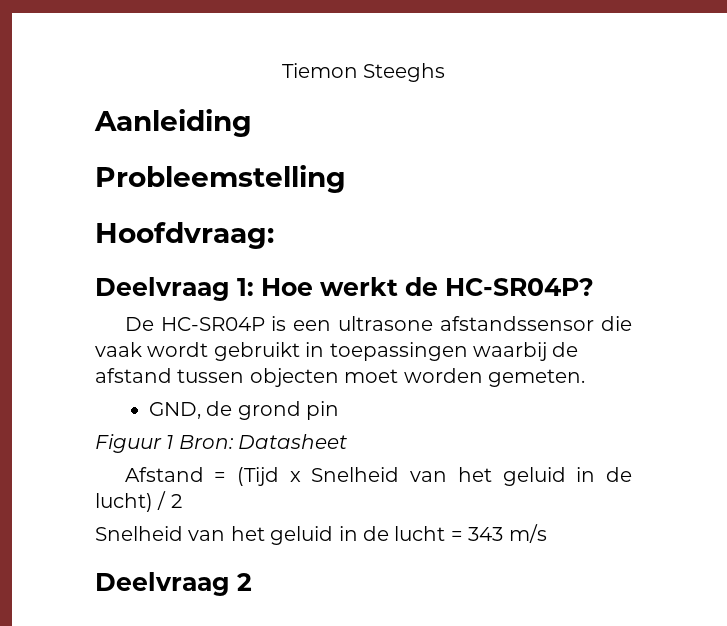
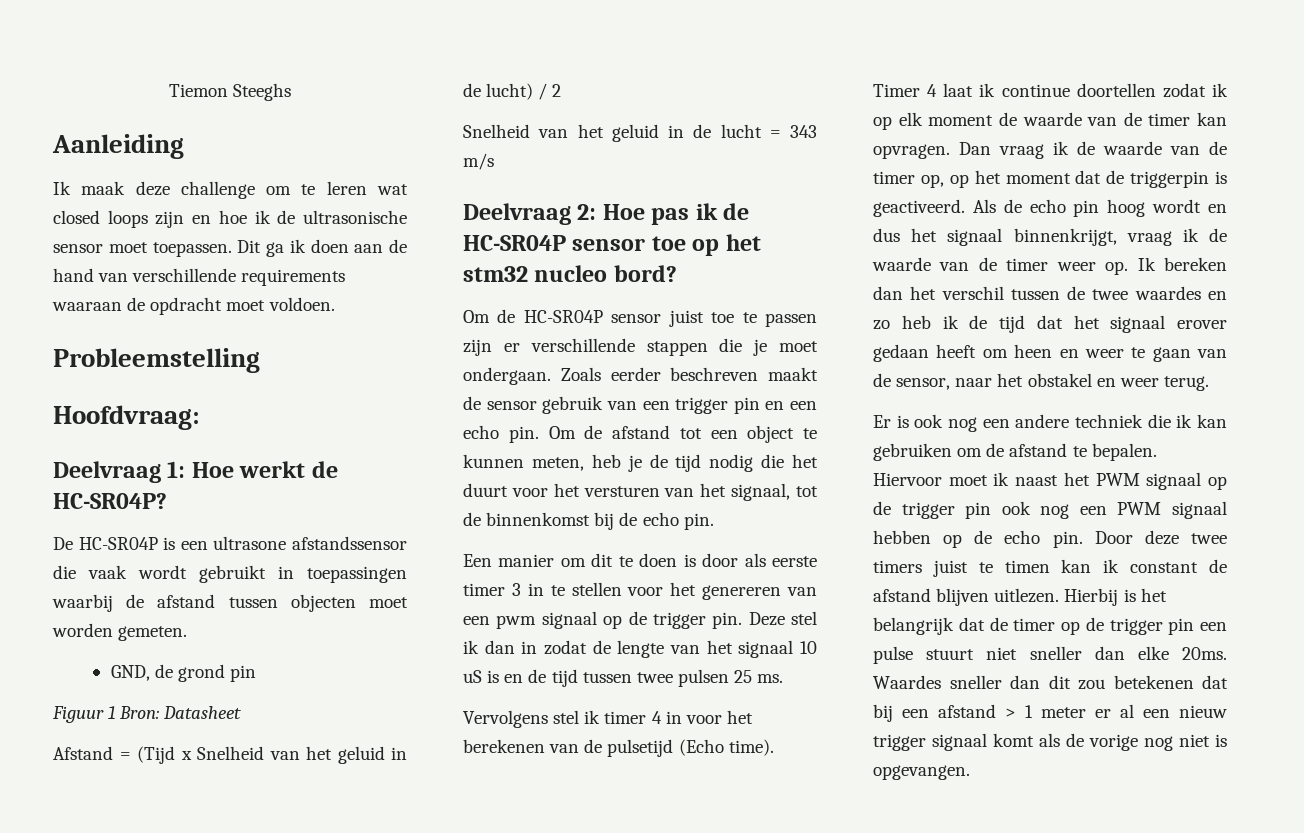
+ Ik maak deze challenge om te leren wat closed loops zijn en hoe ik de ultrasonische sensor moet toepassen. Dit ga ik doen aan de hand van verschillende requirements waaraan de opdracht moet voldoen.
- Deelvraag 2
+ Deelvraag 2: Hoe pas ik de HC-SR04P sensor toe op het stm32 nucleo bord?
+ Om de HC-SR04P sensor juist toe te passen zijn er verschillende stappen die je moet ondergaan. Zoals eerder beschreven maakt de sensor gebruik van een trigger pin en een echo pin. Om de afstand tot een object te kunnen meten, heb je de tijd nodig die het duurt voor het versturen van het signaal, tot de binnenkomst bij de echo pin.
+ Een manier om dit te doen is door als eerste timer 3 in te stellen voor het genereren van een pwm signaal op de trigger pin. Deze stel ik dan in zodat de lengte van het signaal 10 uS is en de tijd tussen twee pulsen 25 ms.
+ Vervolgens stel ik timer 4 in voor het berekenen van de pulsetijd (Echo time). Timer 4 laat ik continue doortellen zodat ik op elk moment de waarde van de timer kan opvragen. Dan vraag ik de waarde van de timer op, op het moment dat de triggerpin is geactiveerd. Als de echo pin hoog wordt en dus het signaal binnenkrijgt, vraag ik de waarde van de timer weer op. Ik bereken dan het verschil tussen de twee waardes en zo heb ik de tijd dat het signaal erover gedaan heeft om heen en weer te gaan van de sensor, naar het obstakel en weer terug.
+ Er is ook nog een andere techniek die ik kan gebruiken om de afstand te bepalen. Hiervoor moet ik naast het PWM signaal op de trigger pin ook nog een PWM signaal hebben op de echo pin. Door deze twee timers juist te timen kan ik constant de afstand blijven uitlezen. Hierbij is het belangrijk dat de timer op de trigger pin een pulse stuurt niet sneller dan elke 20ms. Waardes sneller dan dit zou betekenen dat bij een afstand > 1 meter er al een nieuw trigger signaal komt als de vorige nog niet is opgevangen.

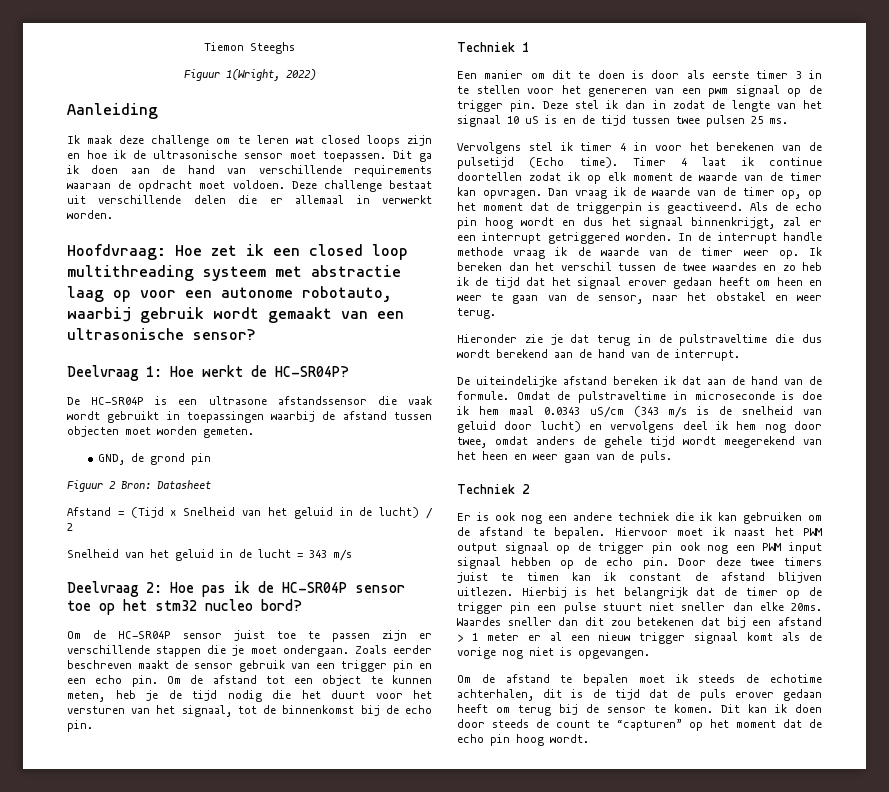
+ Figuur 1(Wright, 2022)
- Dit ga ik doen aan de hand van verschillende requirements waaraan de opdracht moet voldoen.
- Probleemstelling
- Hoofdvraag:
+ Dit ga ik doen aan de hand van verschillende requirements waaraan de opdracht moet voldoen. Deze challenge bestaat uit verschillende delen die er allemaal in verwerkt worden.
+ Hoofdvraag: Hoe zet ik een closed loop multithreading systeem met abstractie laag op voor een autonome robotauto, waarbij gebruik wordt gemaakt van een ultrasonische sensor?
- Figuur 1 Bron: Datasheet
+ Figuur 2 Bron: Datasheet
+ Techniek 1
- Als de echo pin hoog wordt en dus het signaal binnenkrijgt, vraag ik de waarde van de timer weer op. Ik bereken dan het verschil tussen de twee waardes en zo heb ik de tijd dat het signaal erover gedaan heeft om heen en weer te gaan van de sensor, naar het obstakel en weer terug.
+ Als de echo pin hoog wordt en dus het signaal binnenkrijgt, zal er een interrupt getriggered worden. In de interrupt handle methode vraag ik de waarde van de timer weer op. Ik bereken dan het verschil tussen de twee waardes en zo heb ik de tijd dat het signaal erover gedaan heeft om heen en weer te gaan van de sensor, naar het obstakel en weer terug.
+ Hieronder zie je dat terug in de pulstraveltime die dus wordt berekend aan de hand van de interrupt.
+ De uiteindelijke afstand bereken ik dat aan de hand van de formule. Omdat de pulstraveltime in microseconde is doe ik hem maal 0.0343 uS/cm (343 m/s is de snelheid van geluid door lucht) en vervolgens deel ik hem nog door twee, omdat anders de gehele tijd wordt meegerekend van het heen en weer gaan van de puls.
+ Techniek 2
- Hiervoor moet ik naast het PWM signaal op de trigger pin ook nog een PWM signaal hebben op de echo pin.
+ Hiervoor moet ik naast het PWM output signaal op de trigger pin ook nog een PWM input signaal hebben op de echo pin.
+ Om de afstand te bepalen moet ik steeds de echotime achterhalen, dit is de tijd dat de puls erover gedaan heeft om terug bij de sensor te komen. Dit kan ik doen door steeds de count te “capturen” op het moment dat de echo pin hoog wordt.

